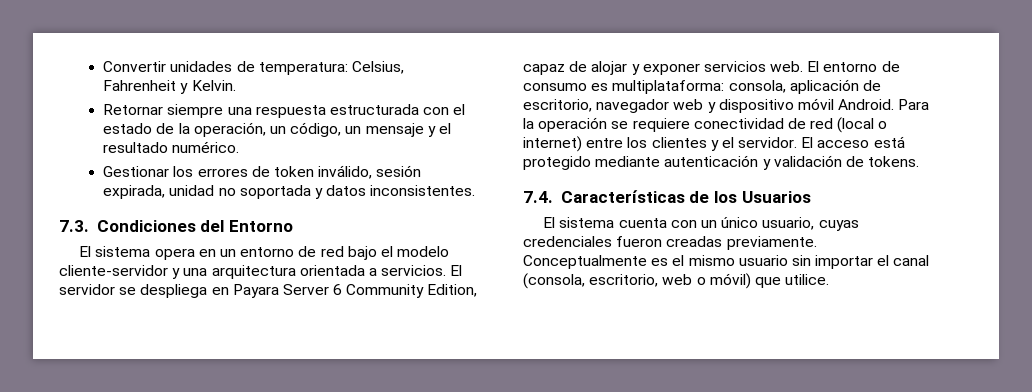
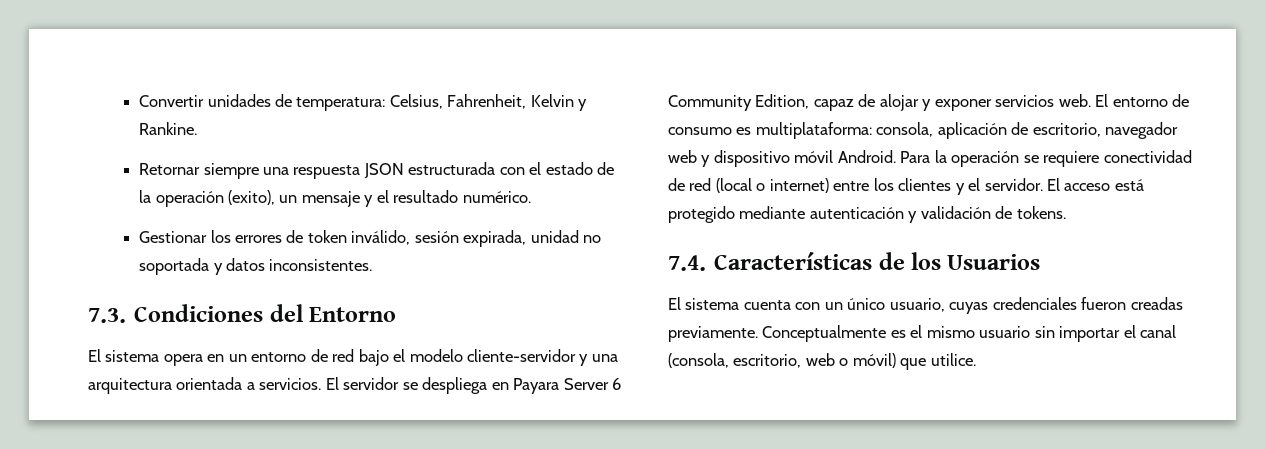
- Convertir unidades de temperatura: Celsius, Fahrenheit y Kelvin.
+ Convertir unidades de temperatura: Celsius, Fahrenheit, Kelvin y Rankine.
- Retornar siempre una respuesta estructurada con el estado de la operación, un código, un mensaje y el resultado numérico.
+ Retornar siempre una respuesta JSON estructurada con el estado de la operación (exito), un mensaje y el resultado numérico.

